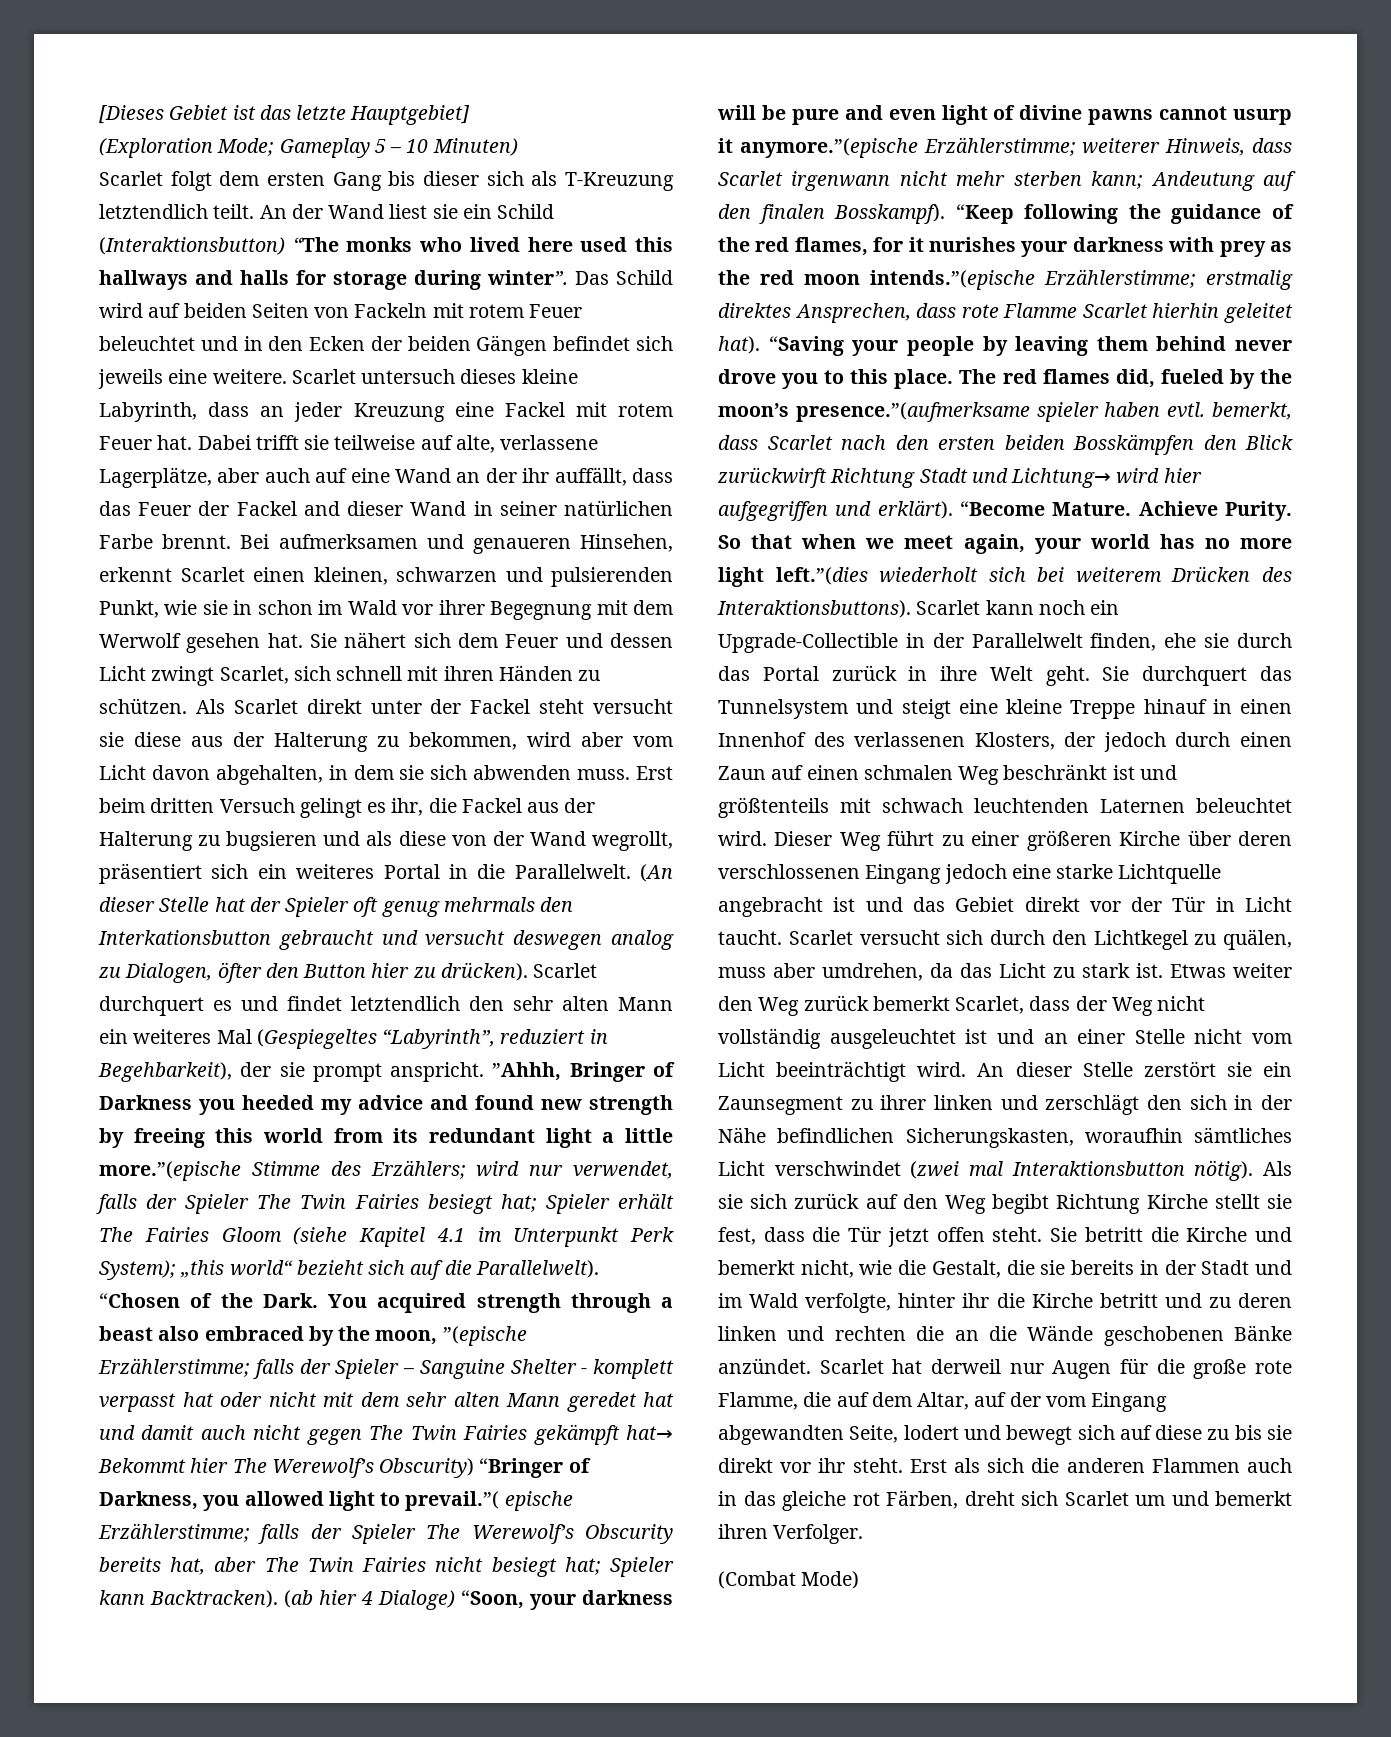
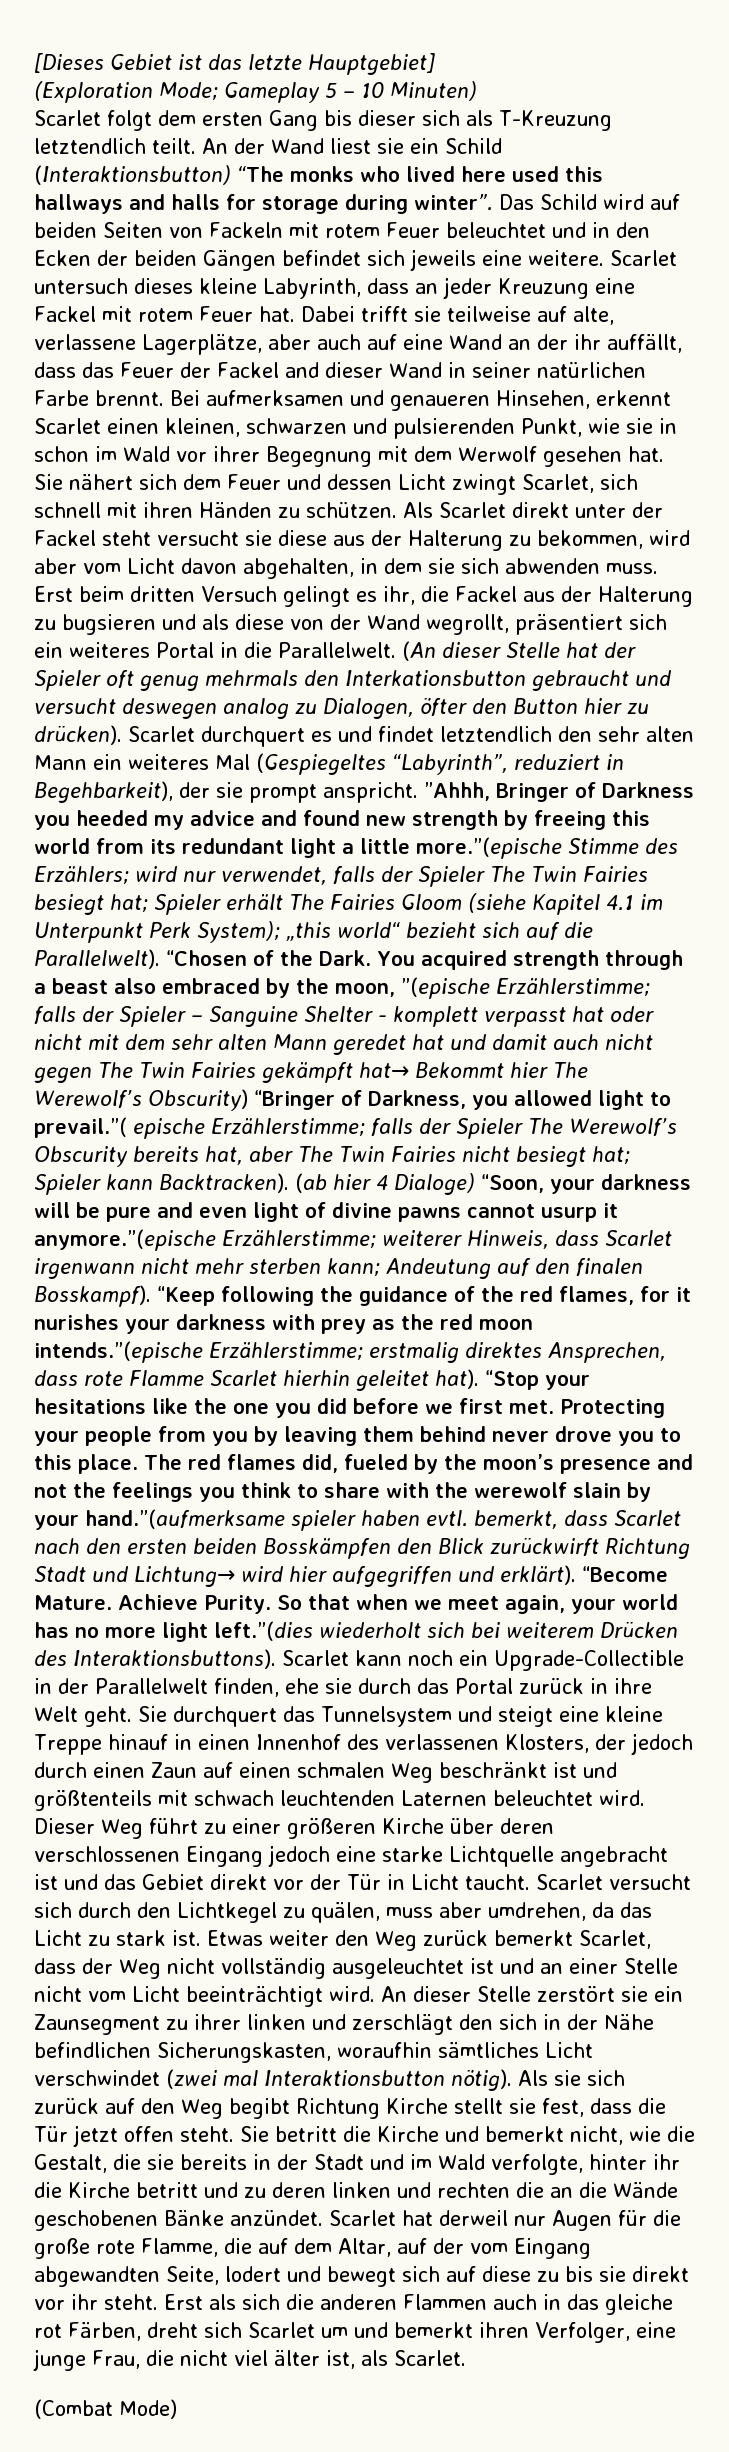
- “Saving your people by leaving them behind never drove you to this place.
+ “Stop your hesitations like the one you did before we first met. Protecting your people from you by leaving them behind never drove you to this place.
- The red flames did, fueled by the moon’s presence.”(aufmerksame spieler haben evtl. bemerkt, dass Scarlet nach den ersten beiden Bosskämpfen den Blick zurückwirft Richtung Stadt und Lichtung→ wird hier aufgegriffen und erklärt).
+ The red flames did, fueled by the moon’s presence and not the feelings you think to share with the werewolf slain by your hand.”(aufmerksame spieler haben evtl. bemerkt, dass Scarlet nach den ersten beiden Bosskämpfen den Blick zurückwirft Richtung Stadt und Lichtung→ wird hier aufgegriffen und erklärt).
- Erst als sich die anderen Flammen auch in das gleiche rot Färben, dreht sich Scarlet um und bemerkt ihren Verfolger.
+ Erst als sich die anderen Flammen auch in das gleiche rot Färben, dreht sich Scarlet um und bemerkt ihren Verfolger, eine junge Frau, die nicht viel älter ist, als Scarlet.

